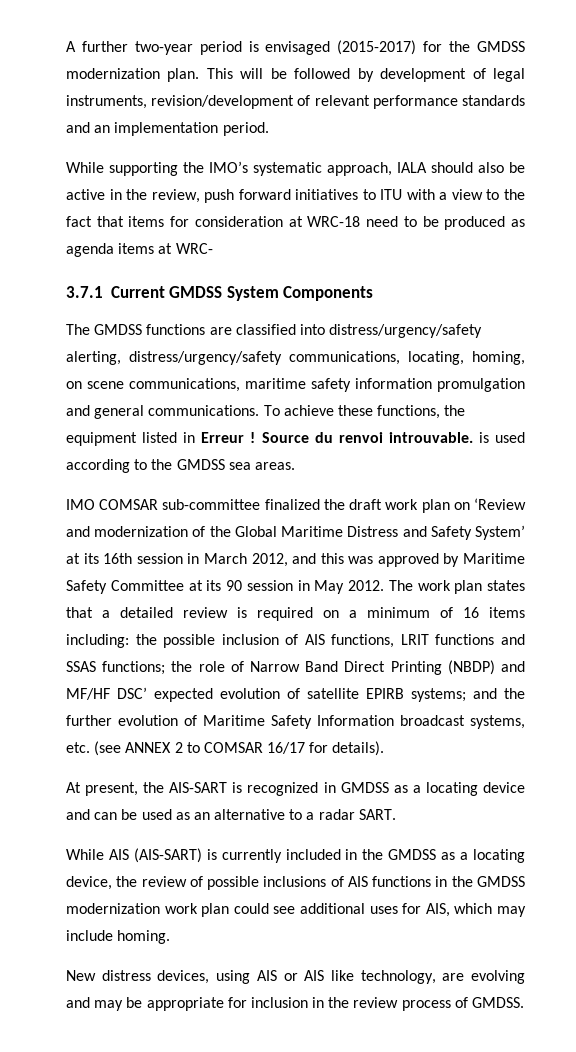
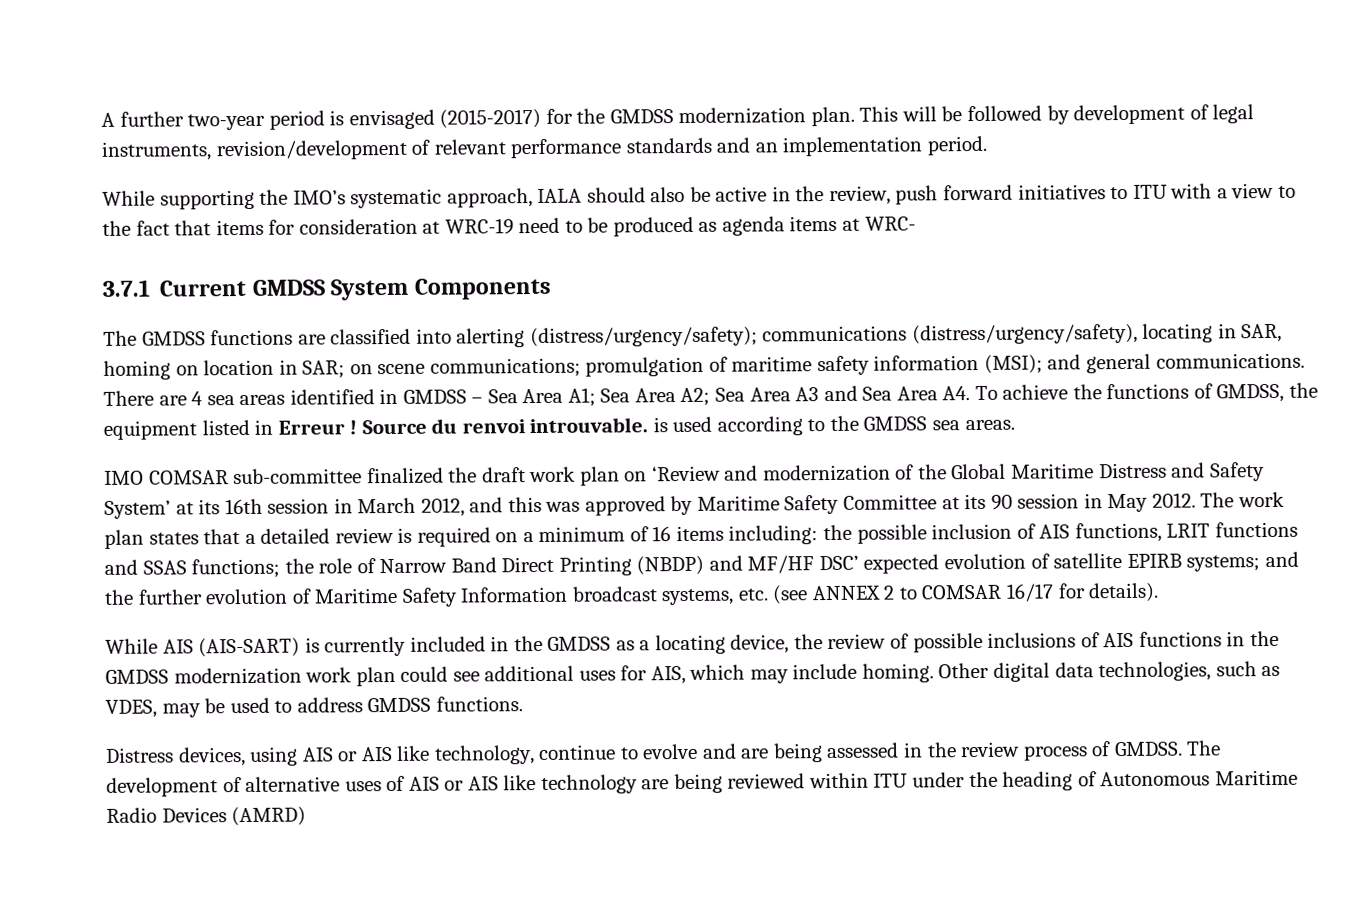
- While supporting the IMO’s systematic approach, IALA should also be active in the review, push forward initiatives to ITU with a view to the fact that items for consideration at WRC-18 need to be produced as agenda items at WRC-
+ While supporting the IMO’s systematic approach, IALA should also be active in the review, push forward initiatives to ITU with a view to the fact that items for consideration at WRC-19 need to be produced as agenda items at WRC-
- The GMDSS functions are classified into distress/urgency/safety alerting, distress/urgency/safety communications, locating, homing, on scene communications, maritime safety information promulgation and general communications.
+ The GMDSS functions are classified into alerting (distress/urgency/safety); communications (distress/urgency/safety), locating in SAR, homing on location in SAR; on scene communications; promulgation of maritime safety information (MSI); and general communications.
- To achieve these functions, the equipment listed in Erreur !
+ There are 4 sea areas identified in GMDSS – Sea Area A1; Sea Area A2; Sea Area A3 and Sea Area A4. To achieve the functions of GMDSS, the equipment listed in Erreur !
- At present, the AIS-SART is recognized in GMDSS as a locating device and can be used as an alternative to a radar SART.
- While AIS (AIS-SART) is currently included in the GMDSS as a locating device, the review of possible inclusions of AIS functions in the GMDSS modernization work plan could see additional uses for AIS, which may include homing.
- New distress devices, using AIS or AIS like technology, are evolving and may be appropriate for inclusion in the review process of GMDSS.
+ While AIS (AIS-SART) is currently included in the GMDSS as a locating device, the review of possible inclusions of AIS functions in the GMDSS modernization work plan could see additional uses for AIS, which may include homing. Other digital data technologies, such as VDES, may be used to address GMDSS functions.
+ Distress devices, using AIS or AIS like technology, continue to evolve and are being assessed in the review process of GMDSS.
+ The development of alternative uses of AIS or AIS like technology are being reviewed within ITU under the heading of Autonomous Maritime Radio Devices (AMRD)

